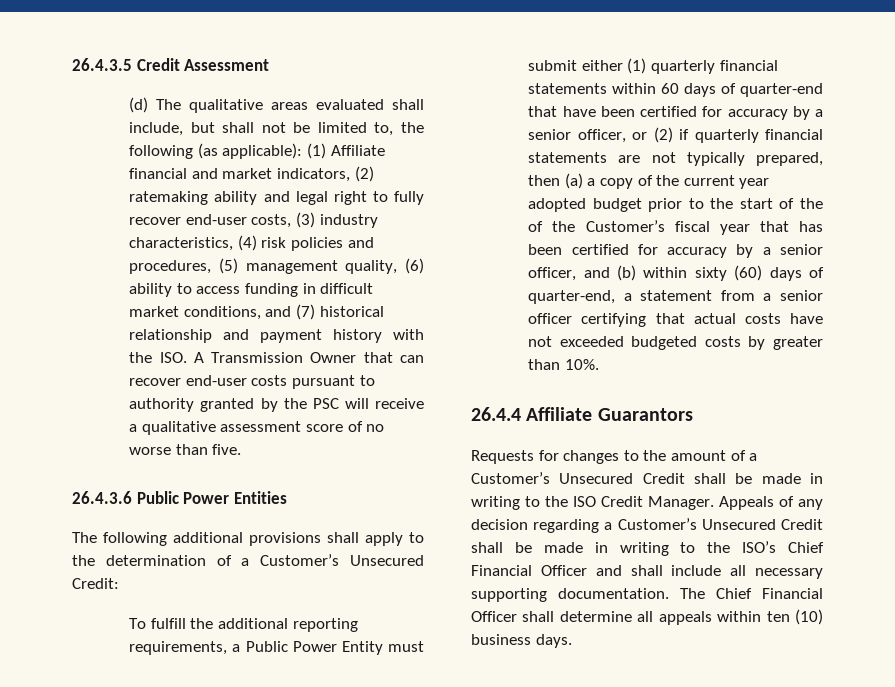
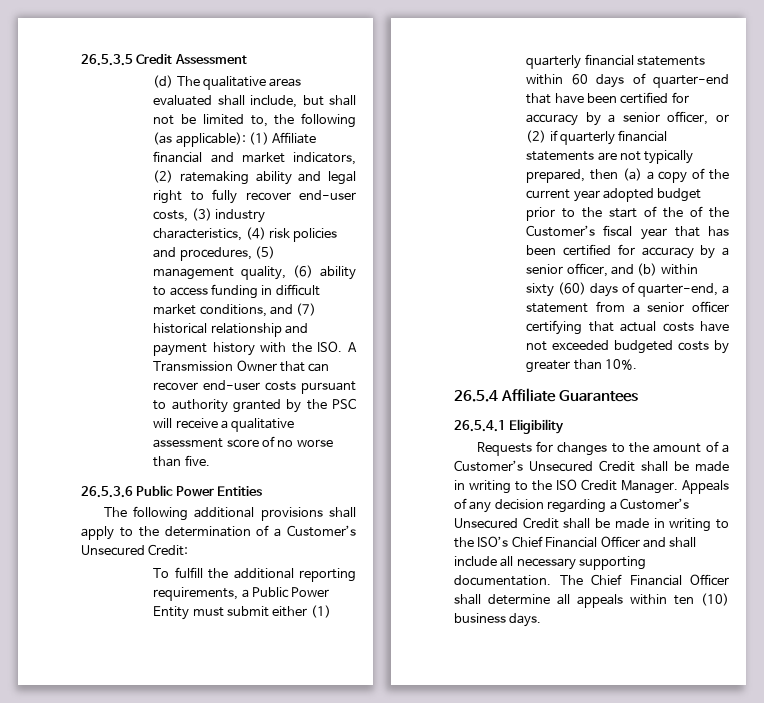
- 26.4.3.5 Credit Assessment
+ 26.5.3.5 Credit Assessment
- 26.4.3.6 Public Power Entities
+ 26.5.3.6 Public Power Entities
- 26.4.4 Affiliate Guarantors
+ 26.5.4 Affiliate Guarantees
+ 26.5.4.1 Eligibility

